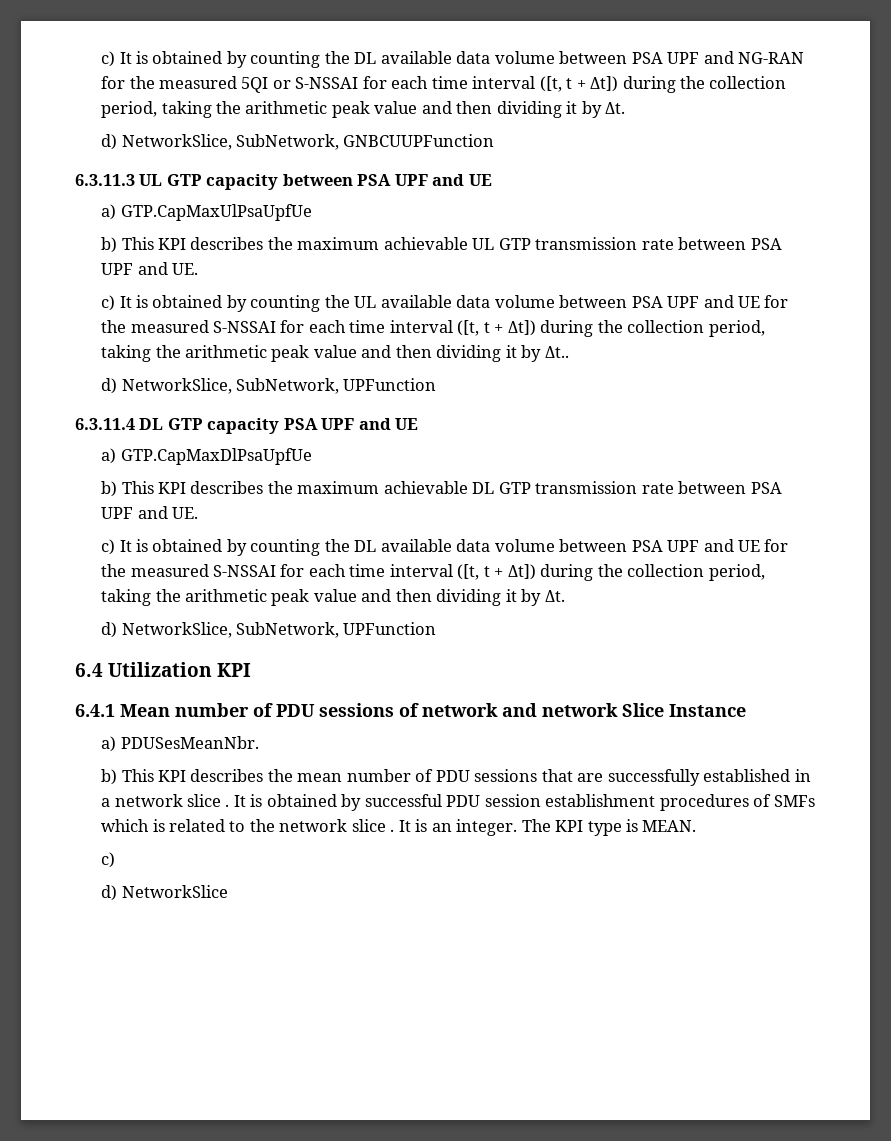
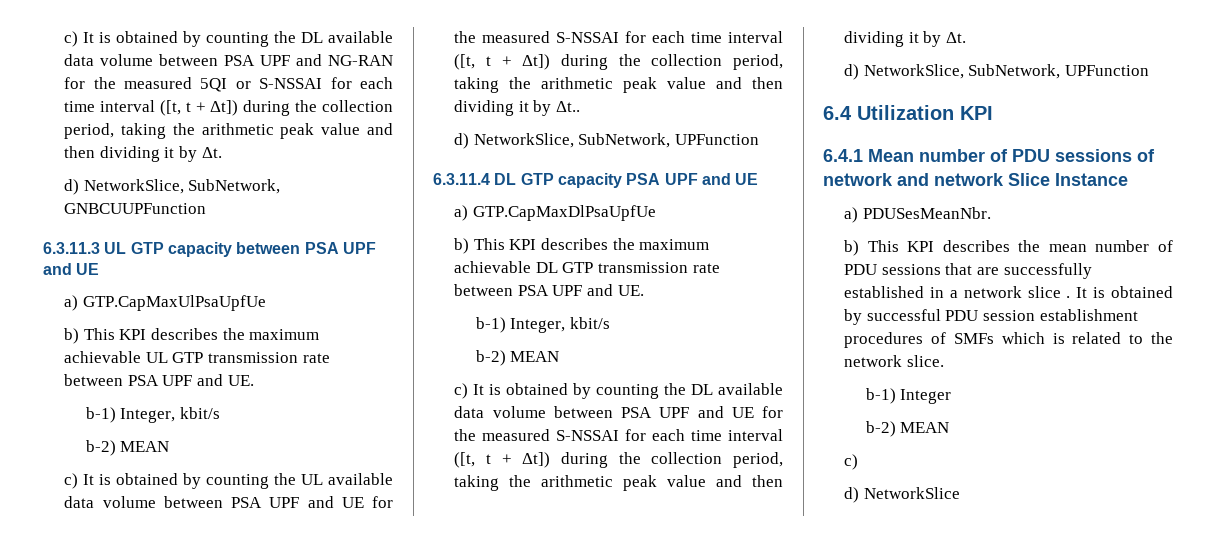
  b) This KPI describes the maximum achievable UL GTP transmission rate between PSA UPF and UE.
+ b-1) Integer, kbit/s
+ b-2) MEAN
  b) This KPI describes the maximum achievable DL GTP transmission rate between PSA UPF and UE.
+ b-1) Integer, kbit/s
+ b-2) MEAN
- It is obtained by successful PDU session establishment procedures of SMFs which is related to the network slice . It is an integer. The KPI type is MEAN.
+ It is obtained by successful PDU session establishment procedures of SMFs which is related to the network slice.
+ b-1) Integer
+ b-2) MEAN

